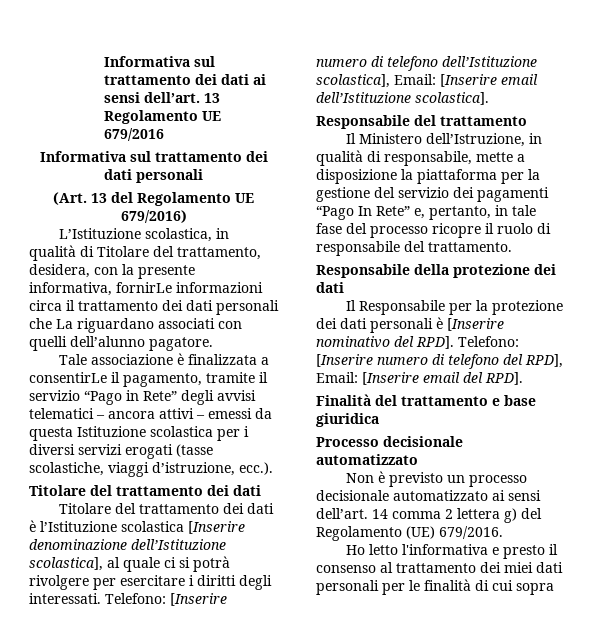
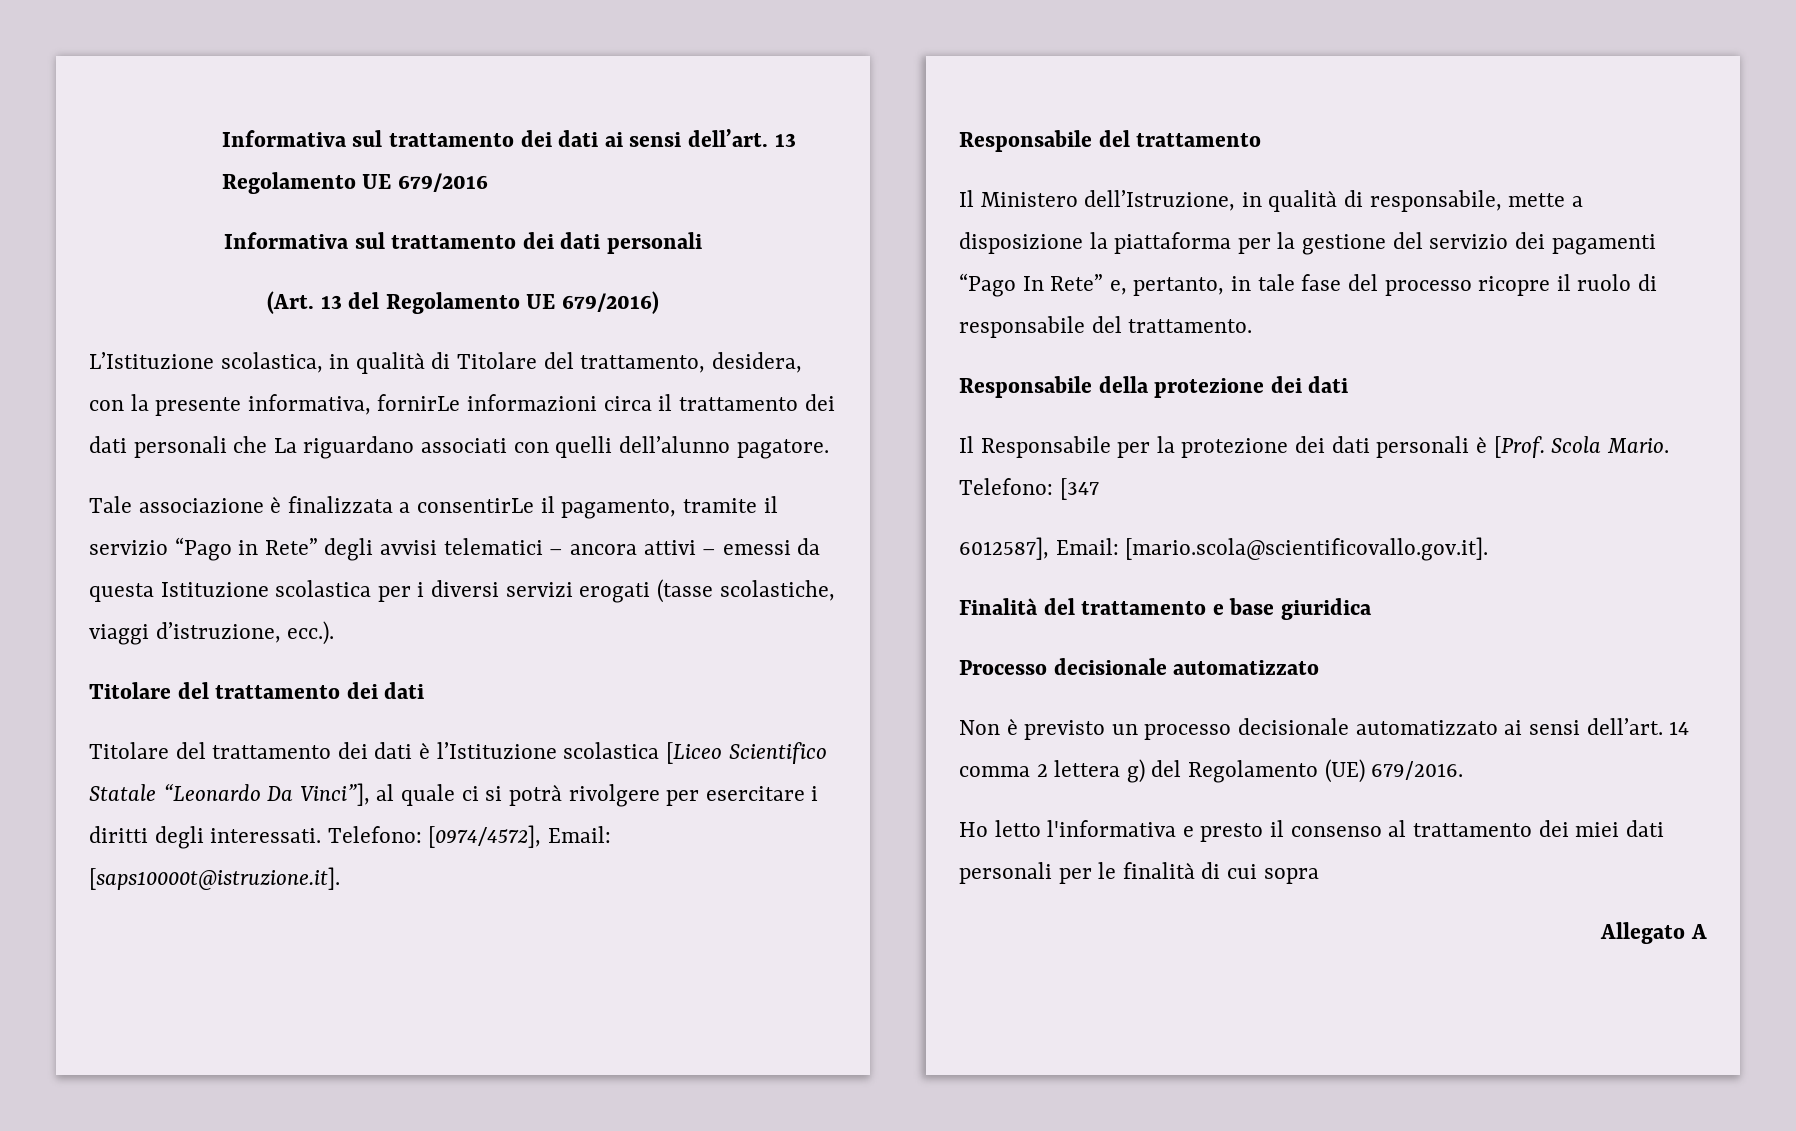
- Titolare del trattamento dei dati è l’Istituzione scolastica [Inserire denominazione dell’Istituzione scolastica], al quale ci si potrà rivolgere per esercitare i diritti degli interessati.
+ Titolare del trattamento dei dati è l’Istituzione scolastica [Liceo Scientifico Statale “Leonardo Da Vinci”], al quale ci si potrà rivolgere per esercitare i diritti degli interessati.
- Telefono: [Inserire numero di telefono dell’Istituzione scolastica], Email: [Inserire email dell’Istituzione scolastica].
+ Telefono: [0974/4572], Email: [saps10000t@istruzione.it].
- Il Responsabile per la protezione dei dati personali è [Inserire nominativo del RPD]. Telefono: [Inserire numero di telefono del RPD], Email: [Inserire email del RPD].
+ Il Responsabile per la protezione dei dati personali è [Prof. Scola Mario. Telefono: [347
+ 6012587], Email: [mario.scola@scientificovallo.gov.it].
+ Allegato A

